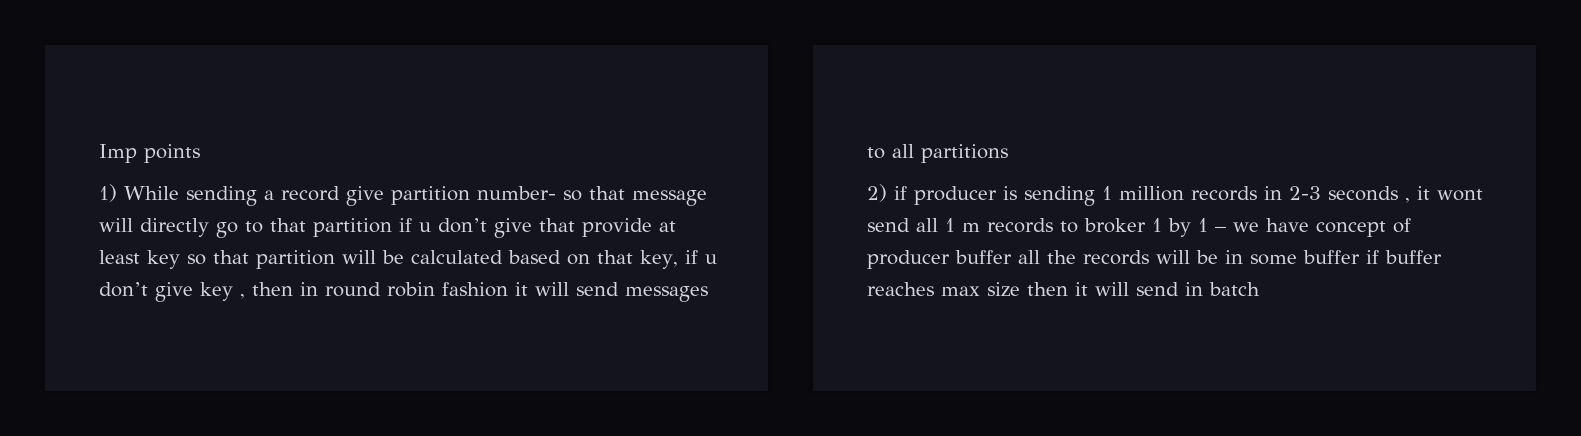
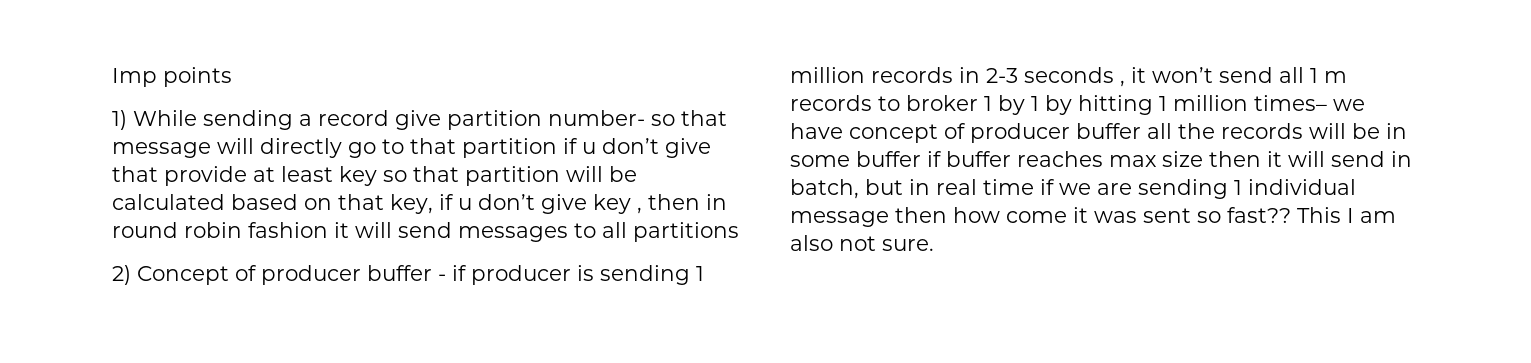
- 2) if producer is sending 1 million records in 2-3 seconds , it wont send all 1 m records to broker 1 by 1 – we have concept of producer buffer all the records will be in some buffer if buffer reaches max size then it will send in batch
+ 2) Concept of producer buffer - if producer is sending 1 million records in 2-3 seconds , it won’t send all 1 m records to broker 1 by 1 by hitting 1 million times– we have concept of producer buffer all the records will be in some buffer if buffer reaches max size then it will send in batch, but in real time if we are sending 1 individual message then how come it was sent so fast?? This I am also not sure.

